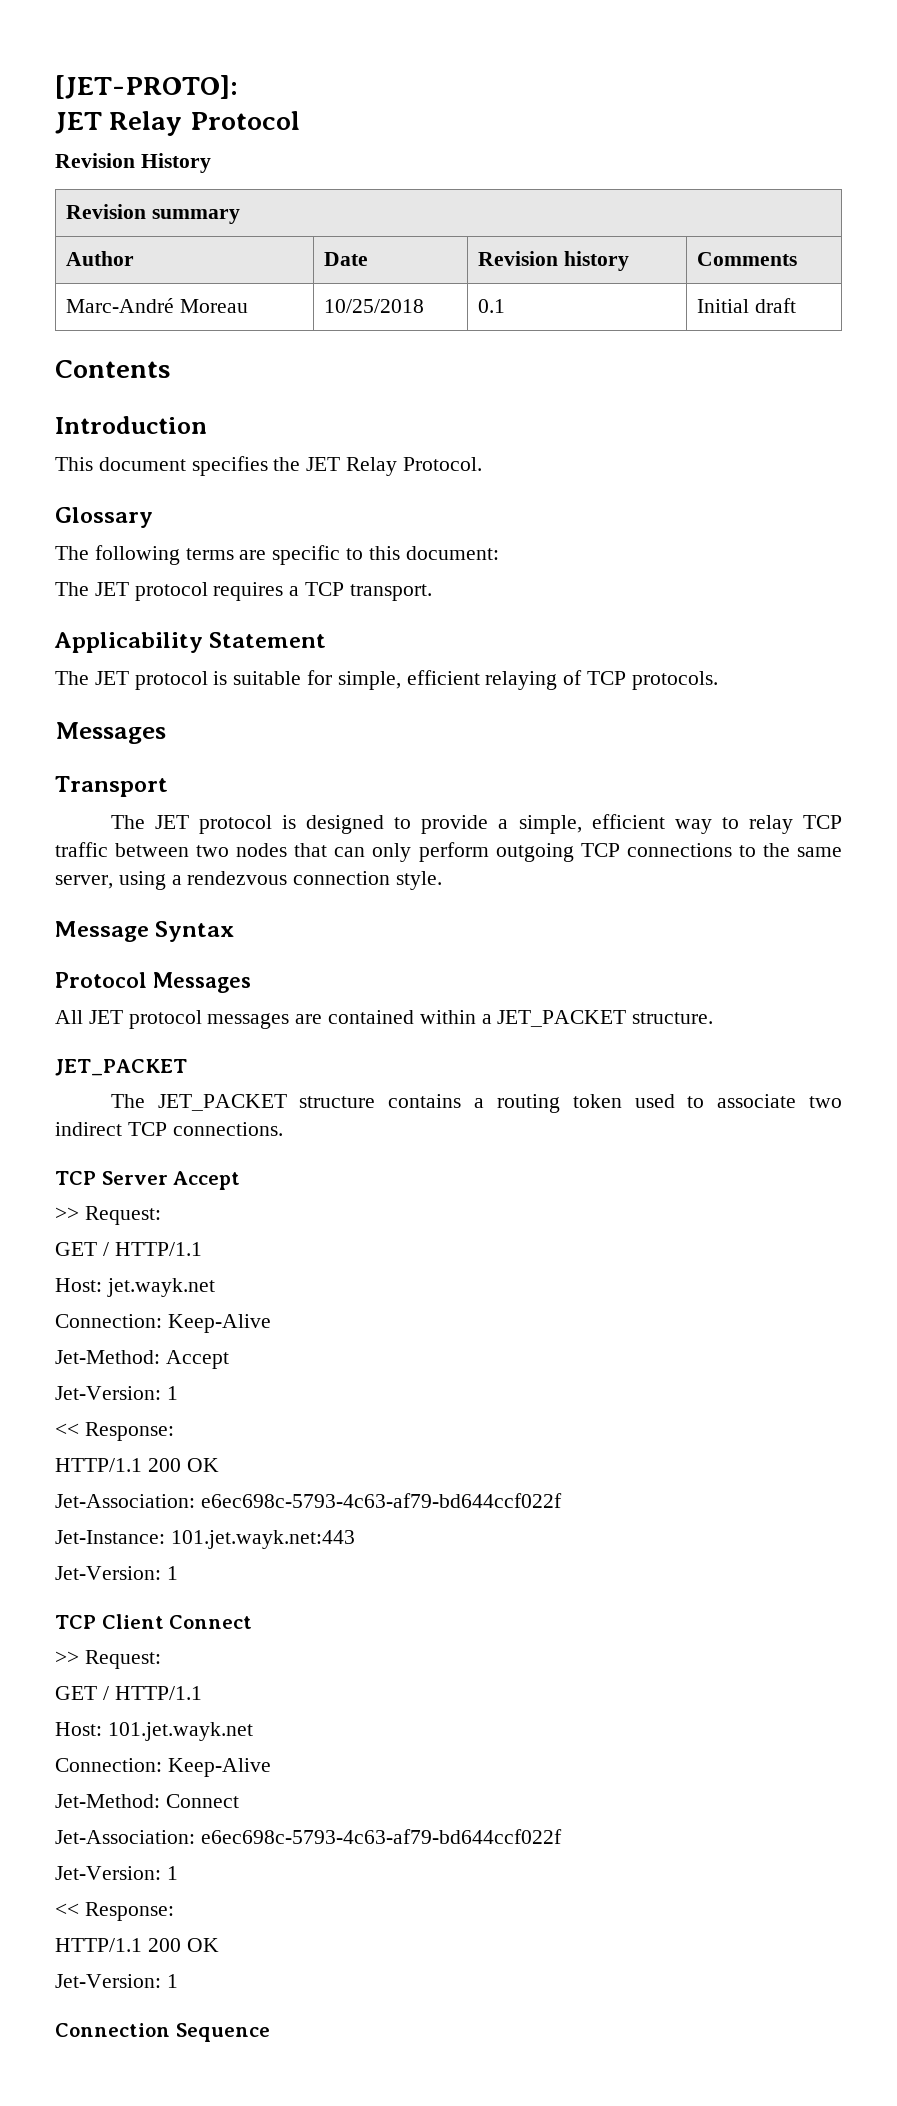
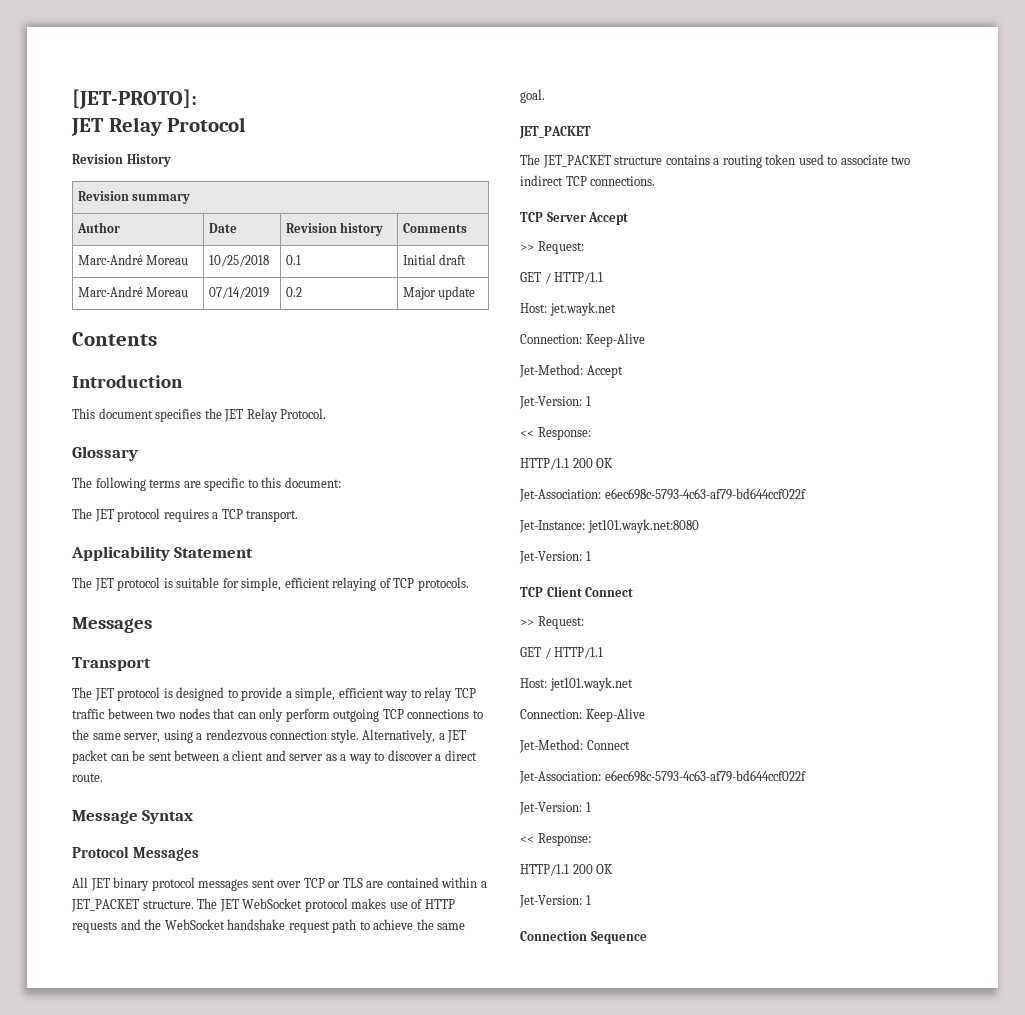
+ Marc-André Moreau | 07/14/2019 | 0.2 | Major update
+ Alternatively, a JET packet can be sent between a client and server as a way to discover a direct route.
- All JET protocol messages are contained within a JET_PACKET structure.
+ All JET binary protocol messages sent over TCP or TLS are contained within a JET_PACKET structure. The JET WebSocket protocol makes use of HTTP requests and the WebSocket handshake request path to achieve the same goal.
- Jet-Instance: 101.jet.wayk.net:443
+ Jet-Instance: jet101.wayk.net:8080
- Host: 101.jet.wayk.net
+ Host: jet101.wayk.net

